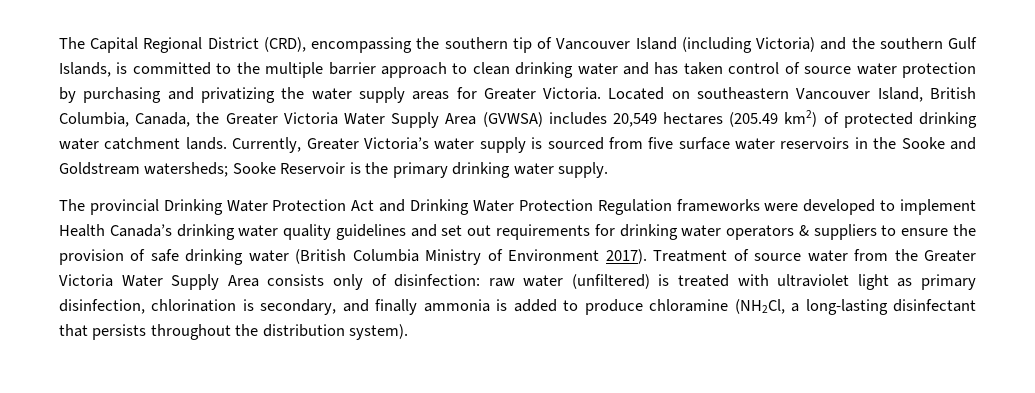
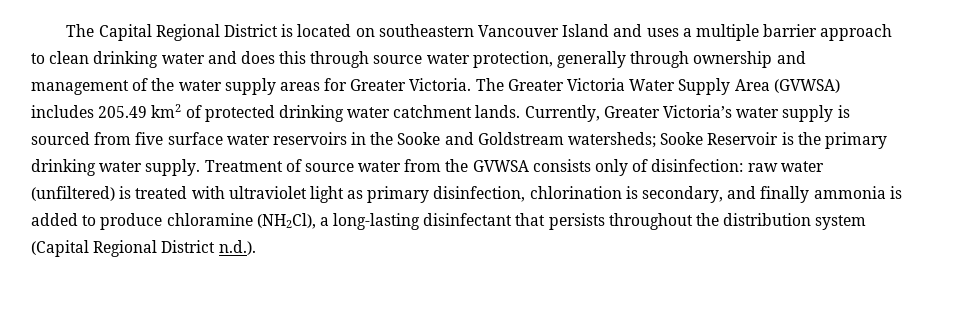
- The Capital Regional District (CRD), encompassing the southern tip of Vancouver Island (including Victoria) and the southern Gulf Islands, is committed to the multiple barrier approach to clean drinking water and has taken control of source water protection by purchasing and privatizing the water supply areas for Greater Victoria.
+ The Capital Regional District is located on southeastern Vancouver Island and uses a multiple barrier approach to clean drinking water and does this through source water protection, generally through ownership and management of the water supply areas for Greater Victoria.
- Located on southeastern Vancouver Island, British Columbia, Canada, the Greater Victoria Water Supply Area (GVWSA) includes 20,549 hectares (205.49 km2) of protected drinking water catchment lands.
+ The Greater Victoria Water Supply Area (GVWSA) includes 205.49 km2 of protected drinking water catchment lands.
- Sooke Reservoir is the primary drinking water supply.
- The provincial Drinking Water Protection Act and Drinking Water Protection Regulation frameworks were developed to implement Health Canada’s drinking water quality guidelines and set out requirements for drinking water operators & suppliers to ensure the provision of safe drinking water (British Columbia Ministry of Environment 2017). Treatment of source water from the Greater Victoria Water Supply Area consists only of disinfection: raw water (unfiltered) is treated with ultraviolet light as primary disinfection, chlorination is secondary, and finally ammonia is added to produce chloramine (NH2Cl, a long-lasting disinfectant that persists throughout the distribution system).
+ Sooke Reservoir is the primary drinking water supply. Treatment of source water from the GVWSA consists only of disinfection: raw water (unfiltered) is treated with ultraviolet light as primary disinfection, chlorination is secondary, and finally ammonia is added to produce chloramine (NH2Cl), a long-lasting disinfectant that persists throughout the distribution system (Capital Regional District n.d.).

